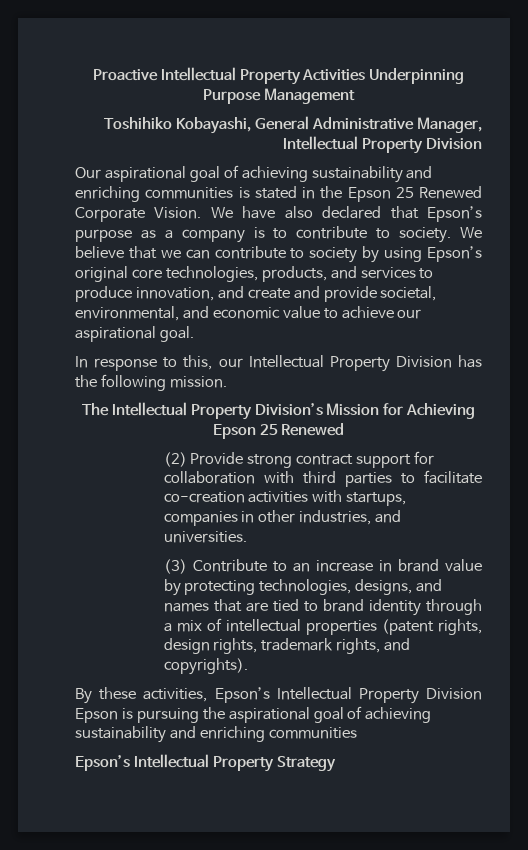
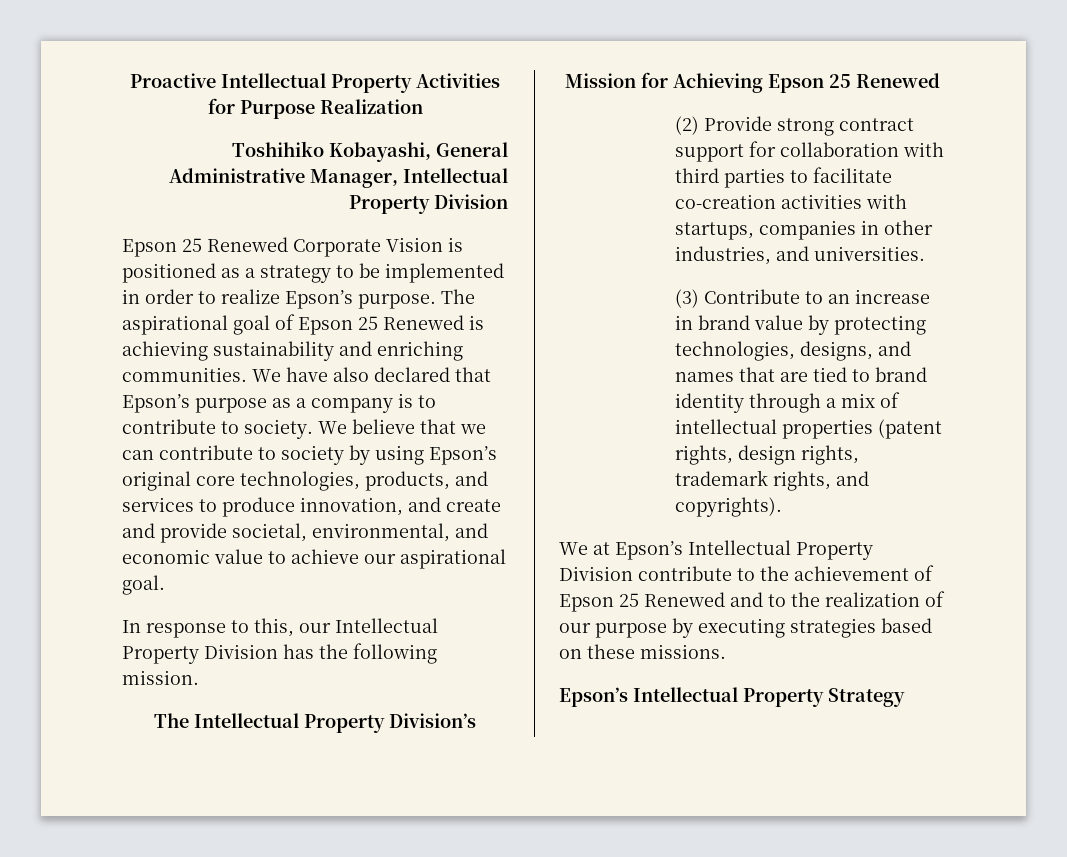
- Proactive Intellectual Property Activities Underpinning Purpose Management
+ Proactive Intellectual Property Activities for Purpose Realization
- Our aspirational goal of achieving sustainability and enriching communities is stated in the Epson 25 Renewed Corporate Vision.
+ Epson 25 Renewed Corporate Vision is positioned as a strategy to be implemented in order to realize Epson’s purpose. The aspirational goal of Epson 25 Renewed is achieving sustainability and enriching communities.
- By these activities, Epson’s Intellectual Property Division Epson is pursuing the aspirational goal of achieving sustainability and enriching communities
+ We at Epson’s Intellectual Property Division contribute to the achievement of Epson 25 Renewed and to the realization of our purpose by executing strategies based on these missions.

